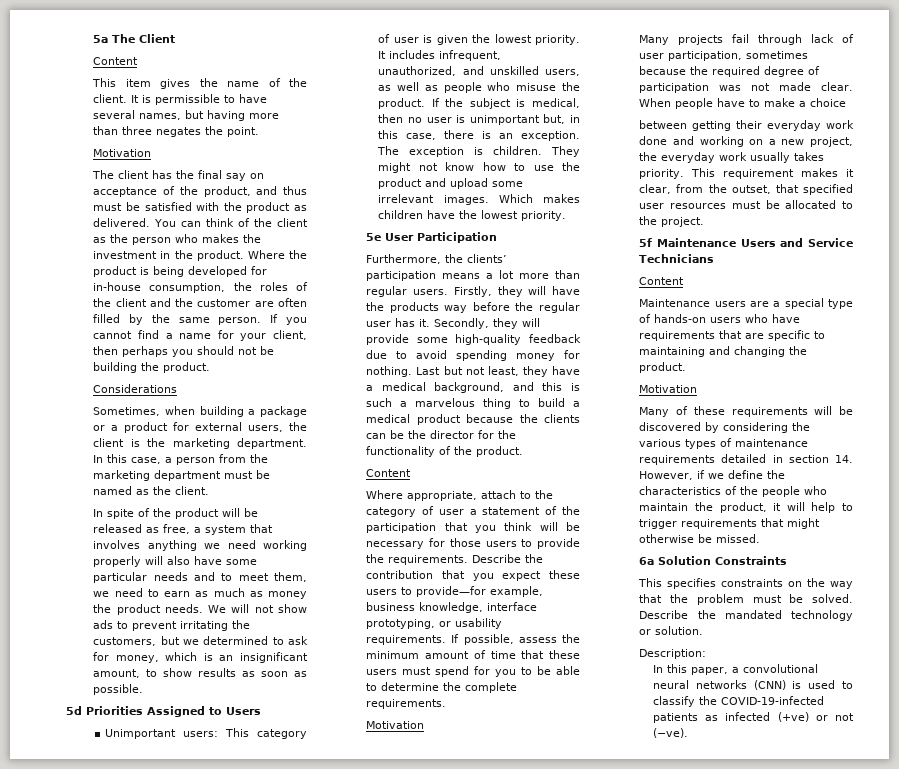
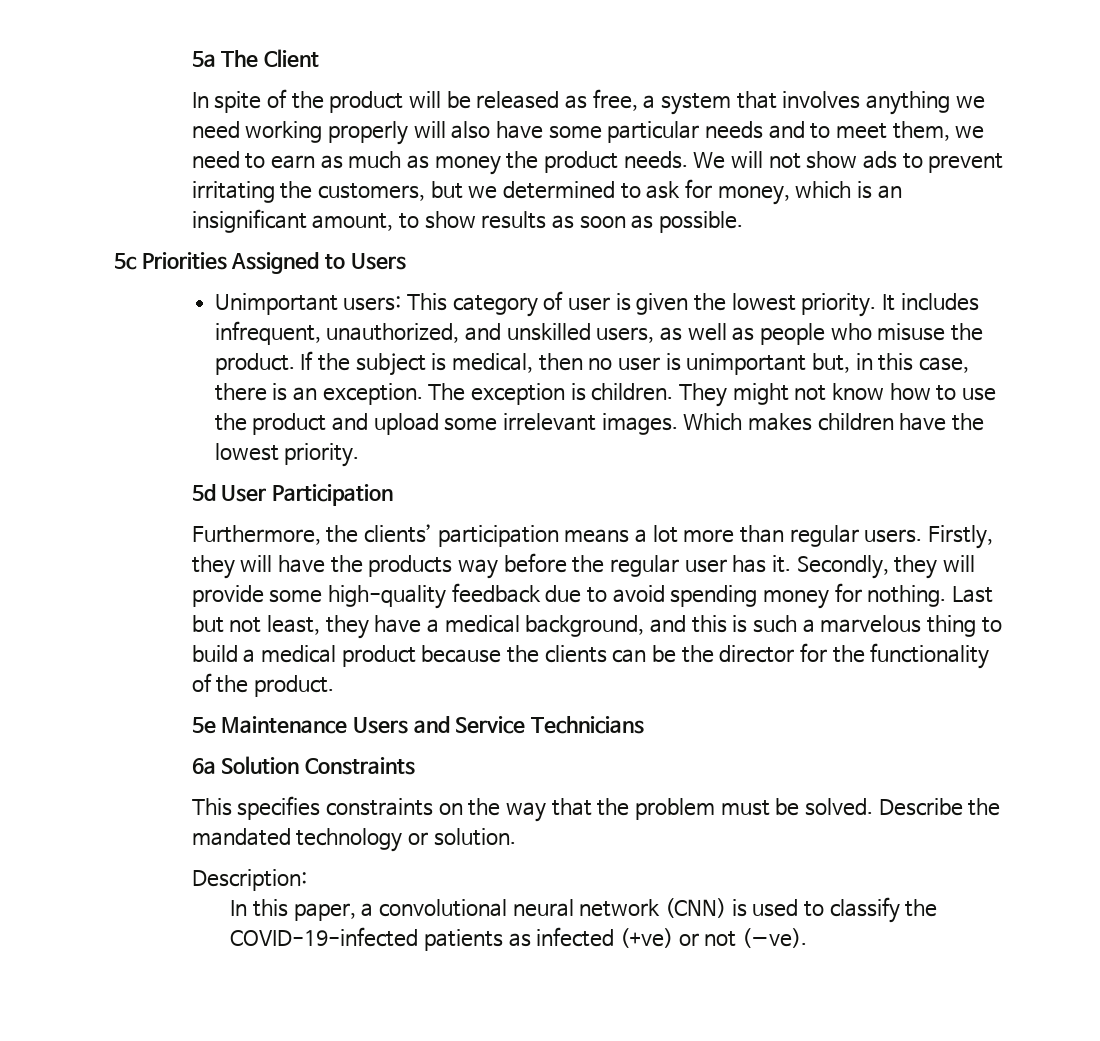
  5a The Client
- Content
- This item gives the name of the client. It is permissible to have several names, but having more than three negates the point.
- Motivation
- The client has the final say on acceptance of the product, and thus must be satisfied with the product as delivered. You can think of the client as the person who makes the investment in the product. Where the product is being developed for in-house consumption, the roles of the client and the customer are often filled by the same person. If you cannot find a name for your client, then perhaps you should not be building the product.
- Considerations
- Sometimes, when building a package or a product for external users, the client is the marketing department. In this case, a person from the marketing department must be named as the client.
- 5d Priorities Assigned to Users
+ 5c Priorities Assigned to Users
- 5e User Participation
+ 5d User Participation
  Last but not least, they have a medical background, and this is such a marvelous thing to build a medical product because the clients can be the director for the functionality of the product.
- Content
- Where appropriate, attach to the category of user a statement of the participation that you think will be necessary for those users to provide the requirements. Describe the contribution that you expect these users to provide—for example, business knowledge, interface prototyping, or usability requirements. If possible, assess the minimum amount of time that these users must spend for you to be able to determine the complete requirements.
- Motivation
- Many projects fail through lack of user participation, sometimes because the required degree of participation was not made clear. When people have to make a choice
- between getting their everyday work done and working on a new project, the everyday work usually takes priority. This requirement makes it clear, from the outset, that specified user resources must be allocated to the project.
- 5f Maintenance Users and Service Technicians
- Content
- Maintenance users are a special type of hands-on users who have requirements that are specific to maintaining and changing the product.
- Motivation
- Many of these requirements will be discovered by considering the various types of maintenance requirements detailed in section 14. However, if we define the characteristics of the people who maintain the product, it will help to trigger requirements that might otherwise be missed.
+ 5e Maintenance Users and Service Technicians
- In this paper, a convolutional neural networks (CNN) is used to classify the COVID-19-infected patients as infected (+ve) or not (−ve).
+ In this paper, a convolutional neural network (CNN) is used to classify the COVID-19-infected patients as infected (+ve) or not (−ve).

